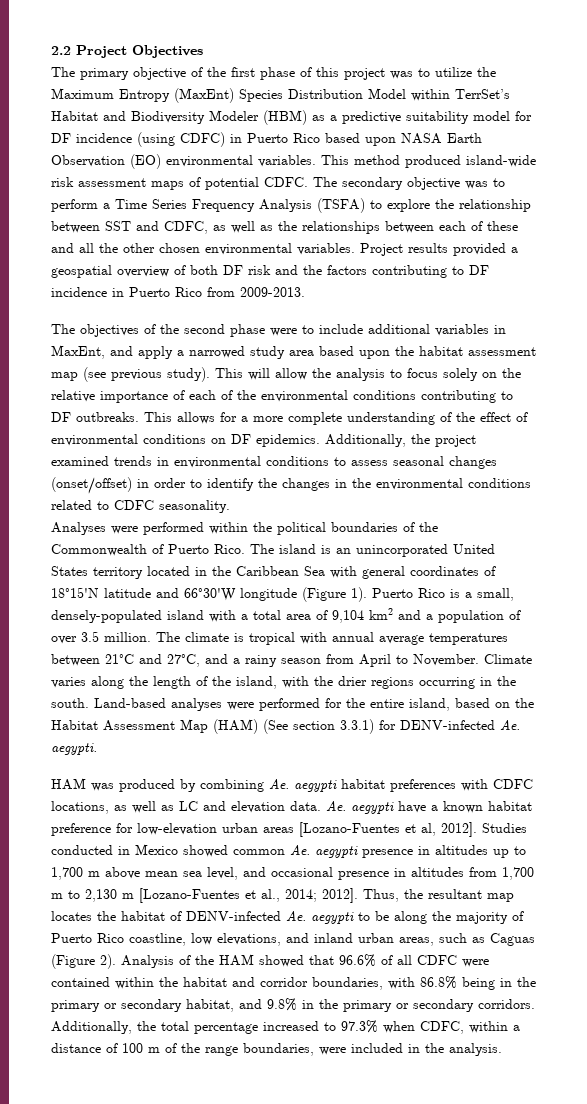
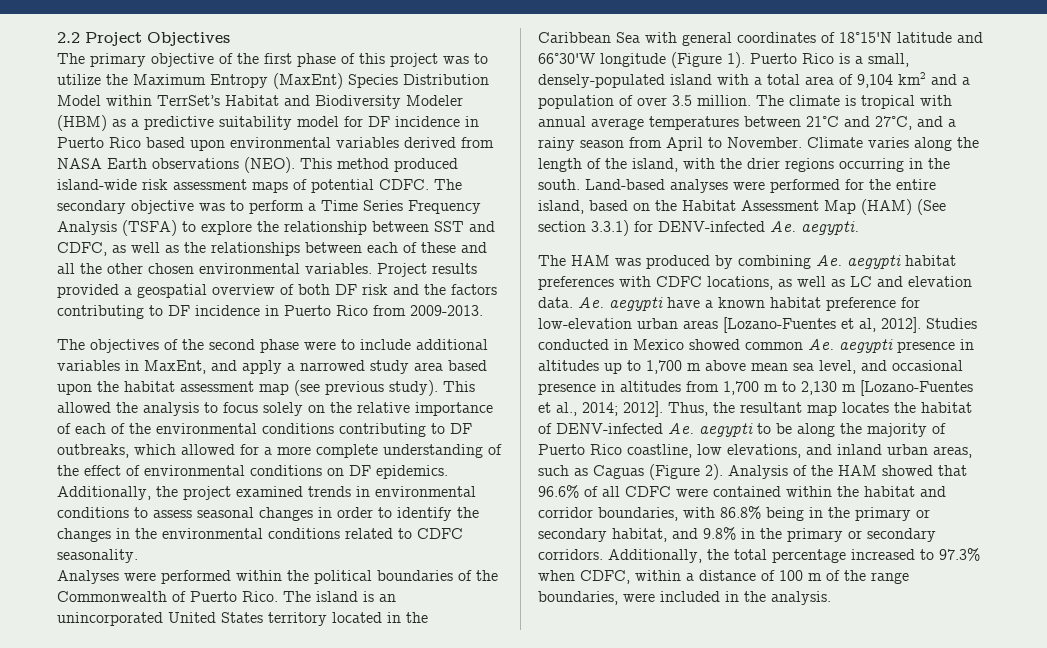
- The primary objective of the first phase of this project was to utilize the Maximum Entropy (MaxEnt) Species Distribution Model within TerrSet’s Habitat and Biodiversity Modeler (HBM) as a predictive suitability model for DF incidence (using CDFC) in Puerto Rico based upon NASA Earth Observation (EO) environmental variables.
+ The primary objective of the first phase of this project was to utilize the Maximum Entropy (MaxEnt) Species Distribution Model within TerrSet’s Habitat and Biodiversity Modeler (HBM) as a predictive suitability model for DF incidence in Puerto Rico based upon environmental variables derived from NASA Earth observations (NEO).
- This will allow the analysis to focus solely on the relative importance of each of the environmental conditions contributing to DF outbreaks. This allows for a more complete understanding of the effect of environmental conditions on DF epidemics.
+ This allowed the analysis to focus solely on the relative importance of each of the environmental conditions contributing to DF outbreaks, which allowed for a more complete understanding of the effect of environmental conditions on DF epidemics.
- Additionally, the project examined trends in environmental conditions to assess seasonal changes (onset/offset) in order to identify the changes in the environmental conditions related to CDFC seasonality.
+ Additionally, the project examined trends in environmental conditions to assess seasonal changes in order to identify the changes in the environmental conditions related to CDFC seasonality.
- HAM was produced by combining Ae. aegypti habitat preferences with CDFC locations, as well as LC and elevation data.
+ The HAM was produced by combining Ae. aegypti habitat preferences with CDFC locations, as well as LC and elevation data.

